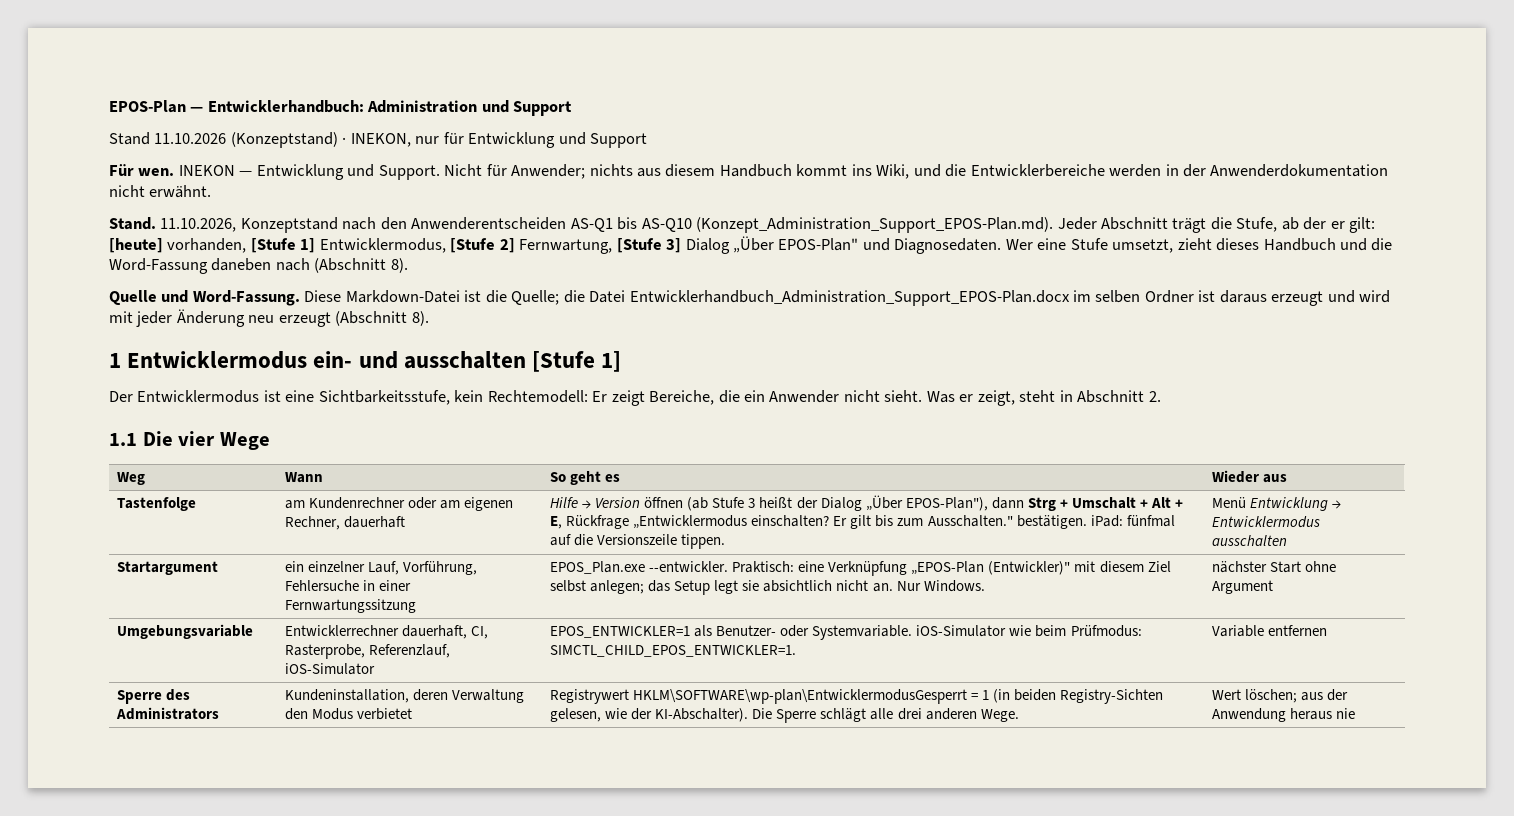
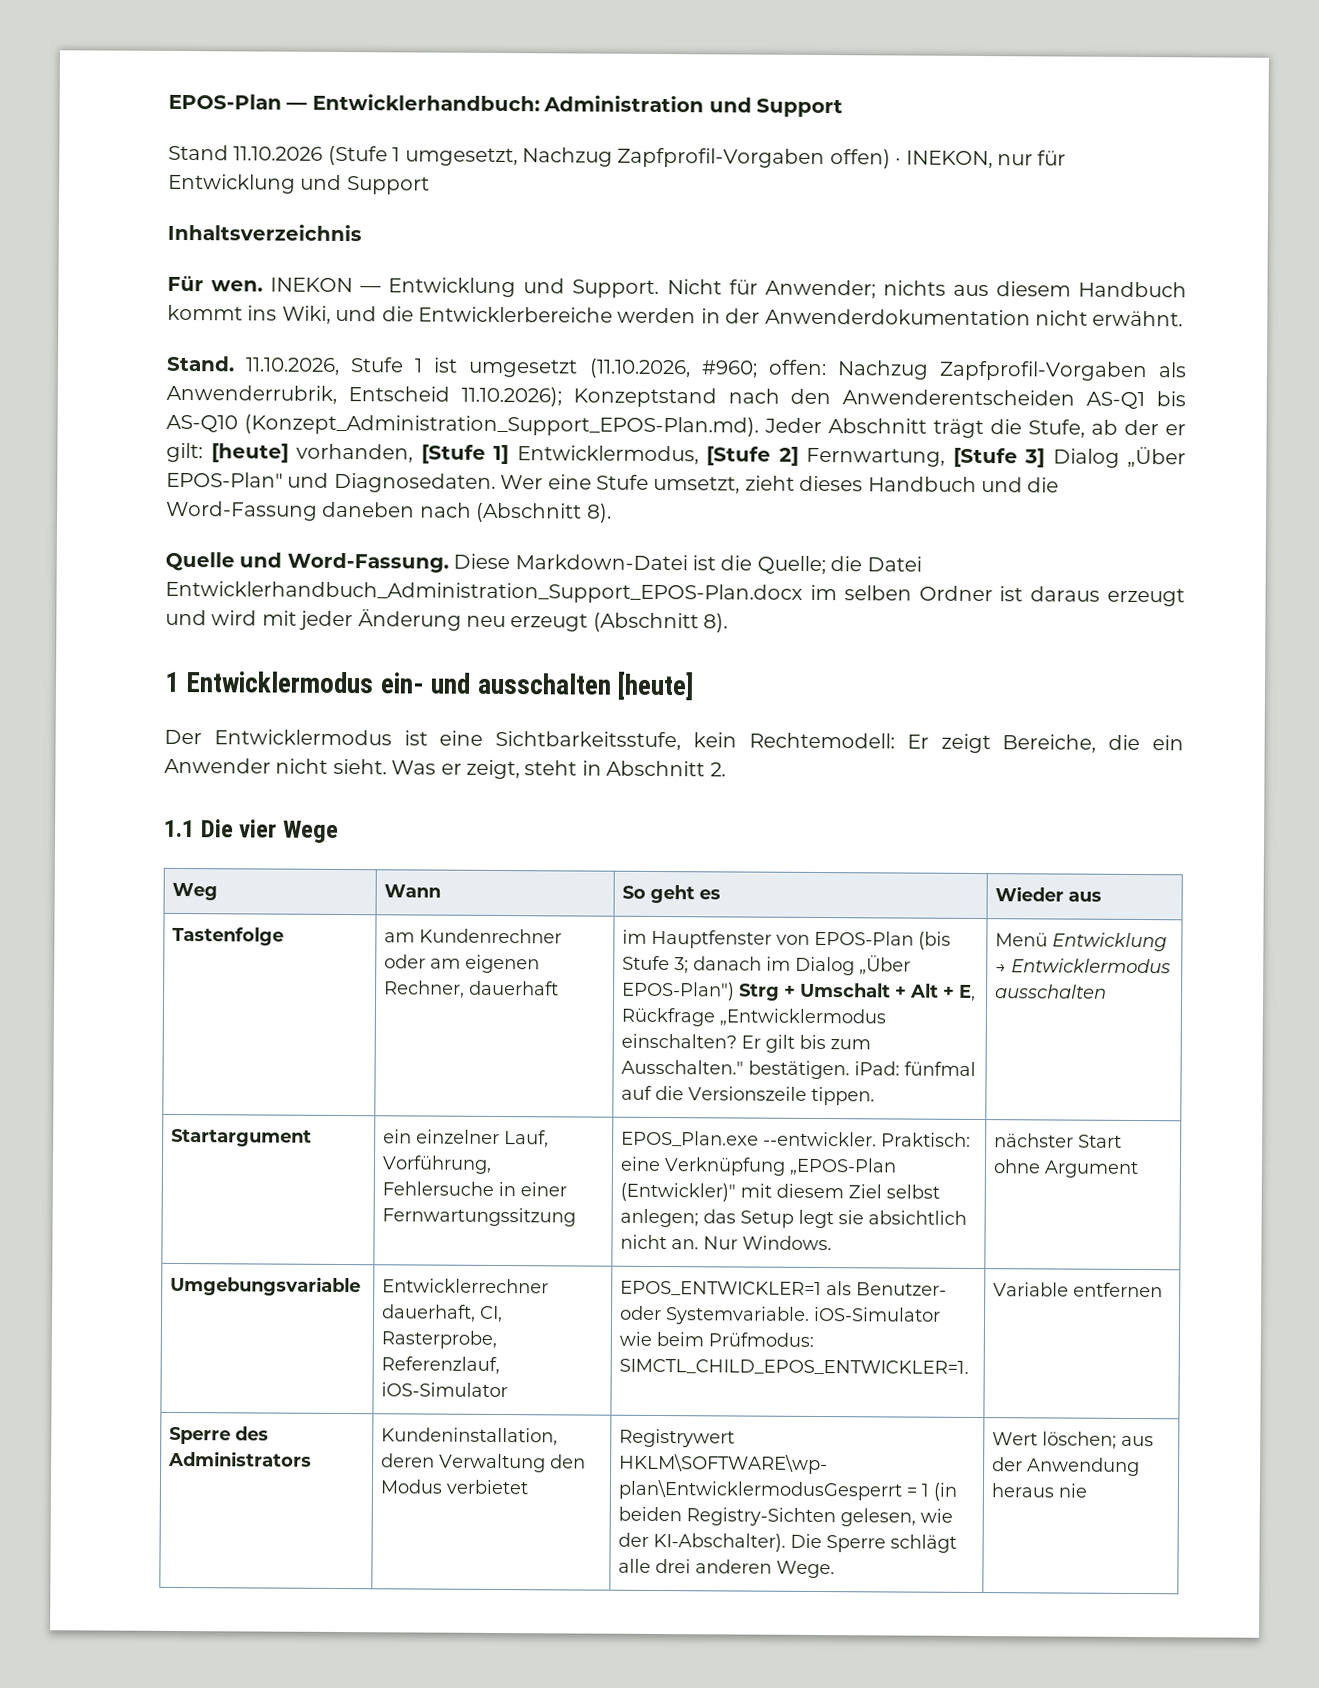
- Stand 11.10.2026 (Konzeptstand) · INEKON, nur für Entwicklung und Support
+ Stand 11.10.2026 (Stufe 1 umgesetzt, Nachzug Zapfprofil-Vorgaben offen) · INEKON, nur für Entwicklung und Support
+ Inhaltsverzeichnis
- 11.10.2026, Konzeptstand nach den Anwenderentscheiden AS-Q1 bis AS-Q10 (Konzept_Administration_Support_EPOS-Plan.md). Jeder Abschnitt trägt die Stufe, ab der er gilt: [heute] vorhanden, [Stufe 1] Entwicklermodus, [Stufe 2] Fernwartung, [Stufe 3] Dialog „Über EPOS-Plan" und Diagnosedaten.
+ 11.10.2026, Stufe 1 ist umgesetzt (11.10.2026, #960; offen: Nachzug Zapfprofil-Vorgaben als Anwenderrubrik, Entscheid 11.10.2026); Konzeptstand nach den Anwenderentscheiden AS-Q1 bis AS-Q10 (Konzept_Administration_Support_EPOS-Plan.md). Jeder Abschnitt trägt die Stufe, ab der er gilt: [heute] vorhanden, [Stufe 1] Entwicklermodus, [Stufe 2] Fernwartung, [Stufe 3] Dialog „Über EPOS-Plan" und Diagnosedaten.
- 1 Entwicklermodus ein- und ausschalten [Stufe 1]
+ 1 Entwicklermodus ein- und ausschalten [heute]
- Hilfe → Version öffnen (ab Stufe 3 heißt der Dialog „Über EPOS-Plan"), dann Strg + Umschalt + Alt + E, Rückfrage „Entwicklermodus einschalten?
+ im Hauptfenster von EPOS-Plan (bis Stufe 3; danach im Dialog „Über EPOS-Plan") Strg + Umschalt + Alt + E, Rückfrage „Entwicklermodus einschalten?

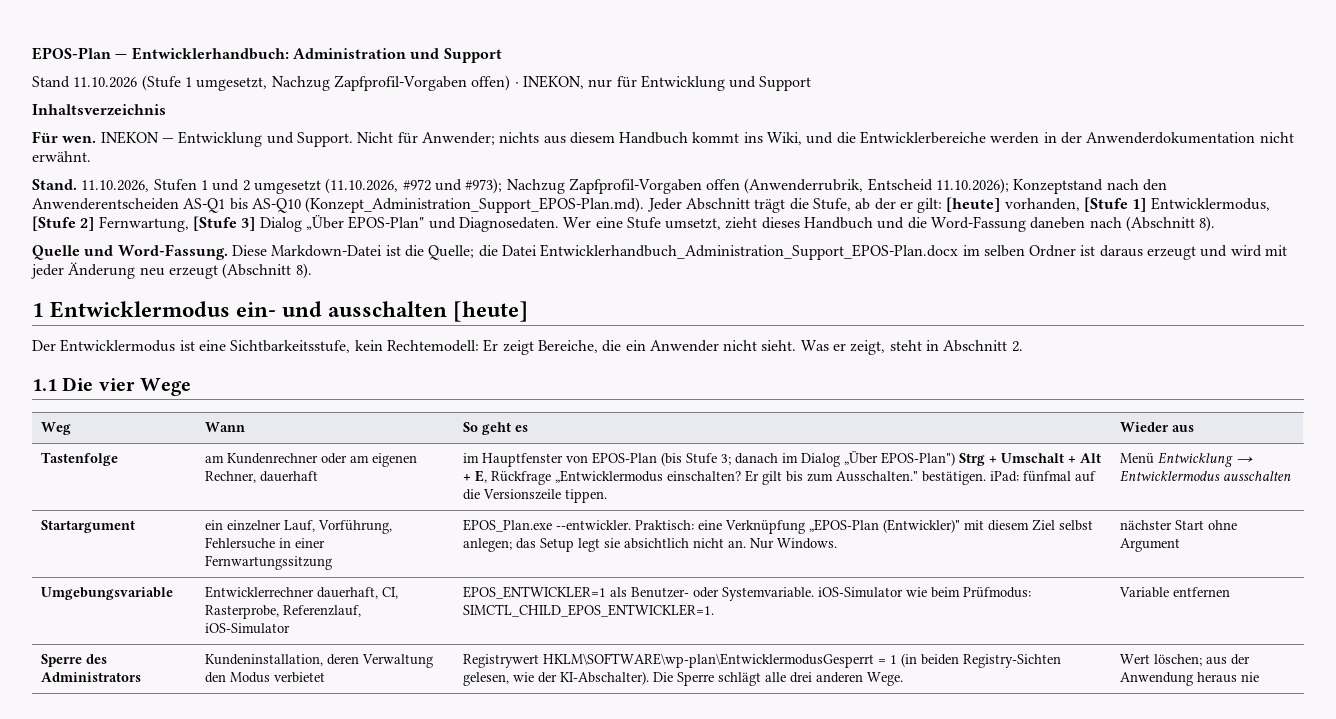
- 11.10.2026, Stufe 1 ist umgesetzt (11.10.2026, #960; offen: Nachzug Zapfprofil-Vorgaben als Anwenderrubrik, Entscheid 11.10.2026); Konzeptstand nach den Anwenderentscheiden AS-Q1 bis AS-Q10 (Konzept_Administration_Support_EPOS-Plan.md). Jeder Abschnitt trägt die Stufe, ab der er gilt: [heute] vorhanden, [Stufe 1] Entwicklermodus, [Stufe 2] Fernwartung, [Stufe 3] Dialog „Über EPOS-Plan" und Diagnosedaten.
+ 11.10.2026, Stufen 1 und 2 umgesetzt (11.10.2026, #972 und #973); Nachzug Zapfprofil-Vorgaben offen (Anwenderrubrik, Entscheid 11.10.2026); Konzeptstand nach den Anwenderentscheiden AS-Q1 bis AS-Q10 (Konzept_Administration_Support_EPOS-Plan.md). Jeder Abschnitt trägt die Stufe, ab der er gilt: [heute] vorhanden, [Stufe 1] Entwicklermodus, [Stufe 2] Fernwartung, [Stufe 3] Dialog „Über EPOS-Plan" und Diagnosedaten.

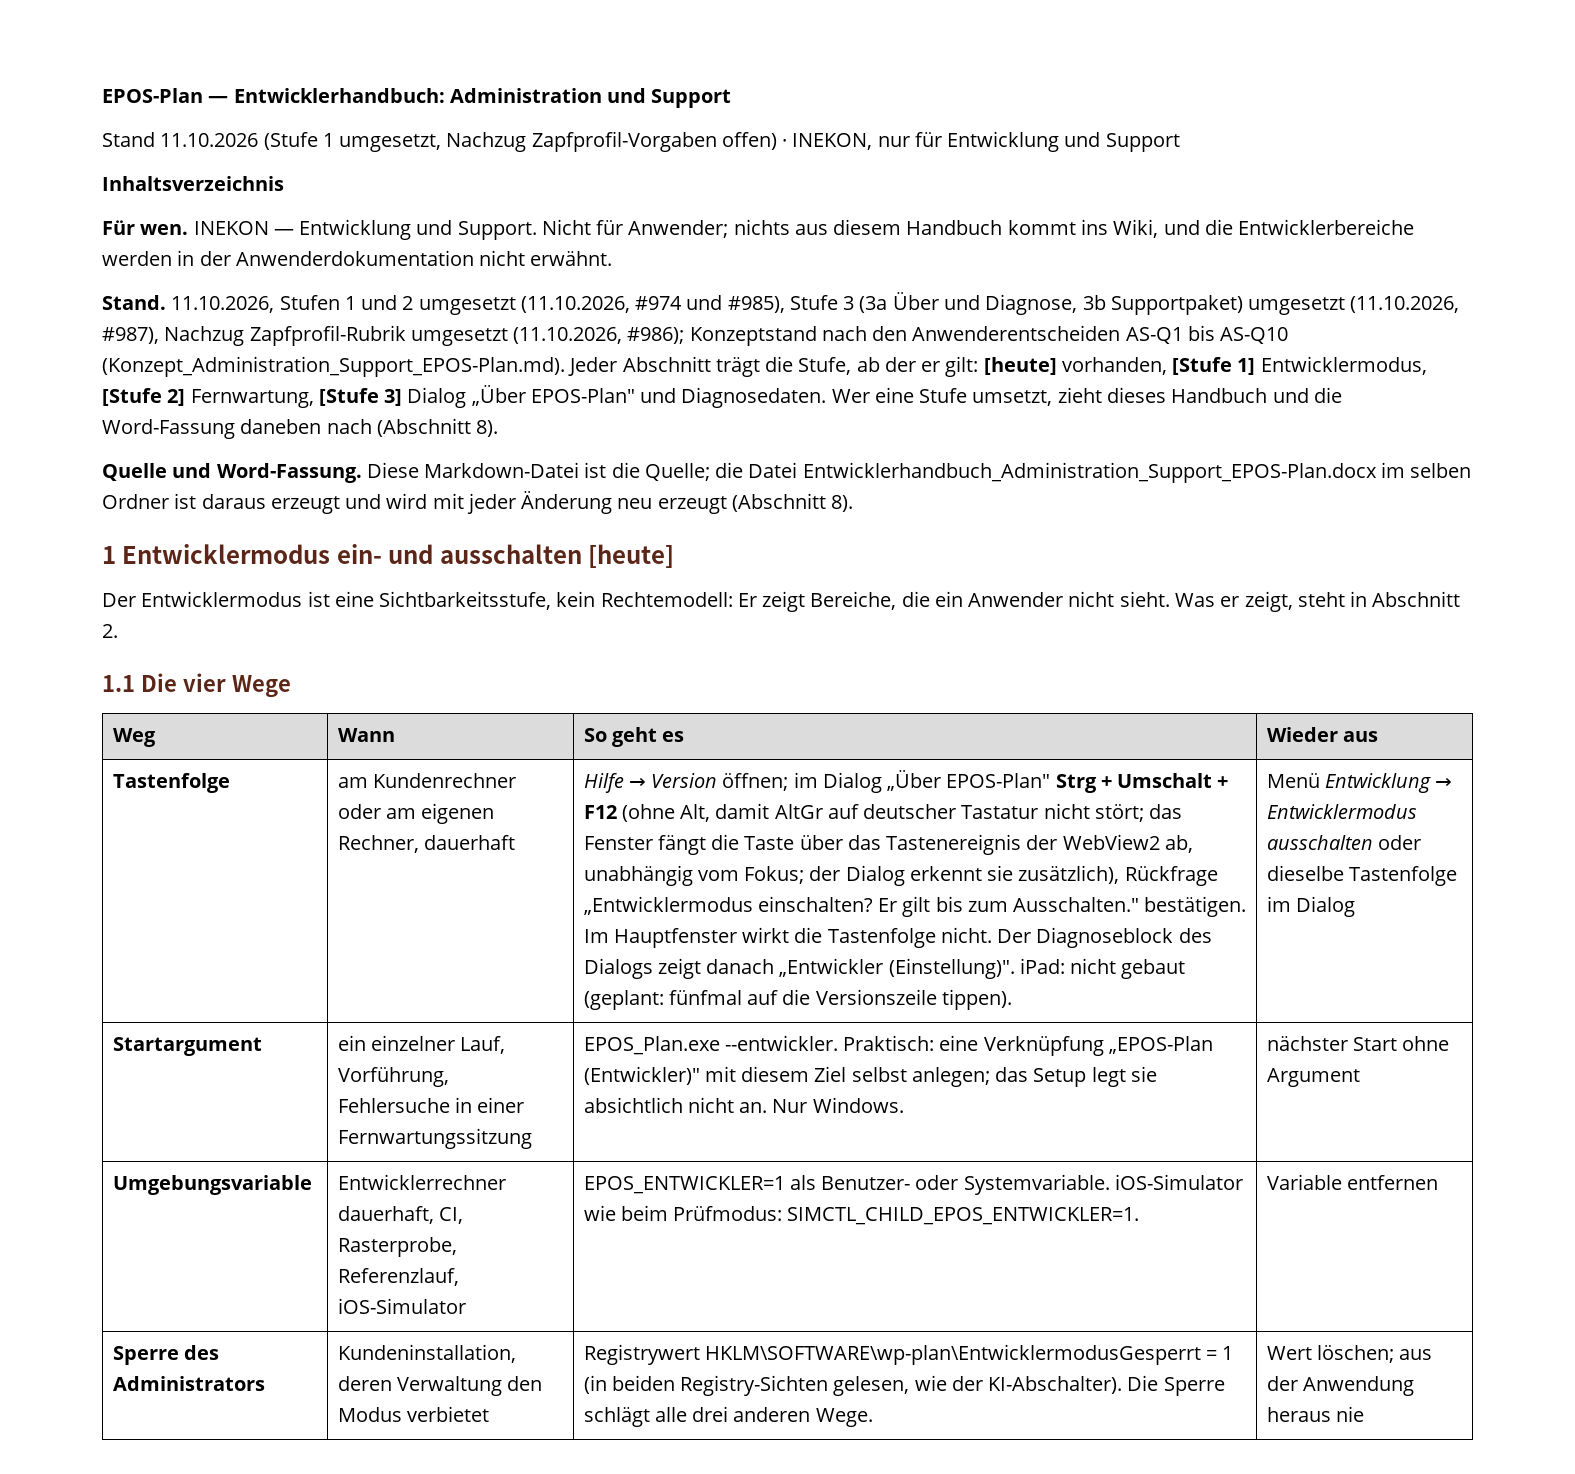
- 11.10.2026, Stufen 1 und 2 umgesetzt (11.10.2026, #972 und #973); Nachzug Zapfprofil-Vorgaben offen (Anwenderrubrik, Entscheid 11.10.2026); Konzeptstand nach den Anwenderentscheiden AS-Q1 bis AS-Q10 (Konzept_Administration_Support_EPOS-Plan.md). Jeder Abschnitt trägt die Stufe, ab der er gilt: [heute] vorhanden, [Stufe 1] Entwicklermodus, [Stufe 2] Fernwartung, [Stufe 3] Dialog „Über EPOS-Plan" und Diagnosedaten.
+ 11.10.2026, Stufen 1 und 2 umgesetzt (11.10.2026, #974 und #985), Stufe 3 (3a Über und Diagnose, 3b Supportpaket) umgesetzt (11.10.2026, #987), Nachzug Zapfprofil-Rubrik umgesetzt (11.10.2026, #986); Konzeptstand nach den Anwenderentscheiden AS-Q1 bis AS-Q10 (Konzept_Administration_Support_EPOS-Plan.md). Jeder Abschnitt trägt die Stufe, ab der er gilt: [heute] vorhanden, [Stufe 1] Entwicklermodus, [Stufe 2] Fernwartung, [Stufe 3] Dialog „Über EPOS-Plan" und Diagnosedaten.
- im Hauptfenster von EPOS-Plan (bis Stufe 3; danach im Dialog „Über EPOS-Plan") Strg + Umschalt + Alt + E, Rückfrage „Entwicklermodus einschalten?
+ Hilfe → Version öffnen; im Dialog „Über EPOS-Plan" Strg + Umschalt + F12 (ohne Alt, damit AltGr auf deutscher Tastatur nicht stört; das Fenster fängt die Taste über das Tastenereignis der WebView2 ab, unabhängig vom Fokus; der Dialog erkennt sie zusätzlich), Rückfrage „Entwicklermodus einschalten?
- Er gilt bis zum Ausschalten." bestätigen. iPad: fünfmal auf die Versionszeile tippen.
+ Er gilt bis zum Ausschalten." bestätigen. Im Hauptfenster wirkt die Tastenfolge nicht. Der Diagnoseblock des Dialogs zeigt danach „Entwickler (Einstellung)". iPad: nicht gebaut (geplant: fünfmal auf die Versionszeile tippen).
- Menü Entwicklung → Entwicklermodus ausschalten
+ Menü Entwicklung → Entwicklermodus ausschalten oder dieselbe Tastenfolge im Dialog

